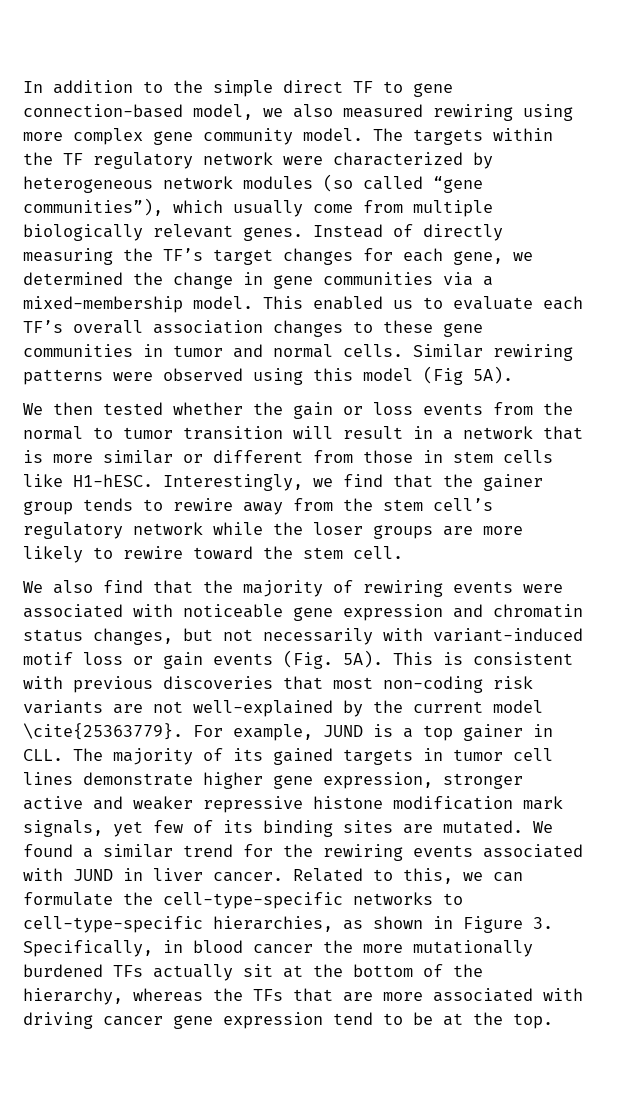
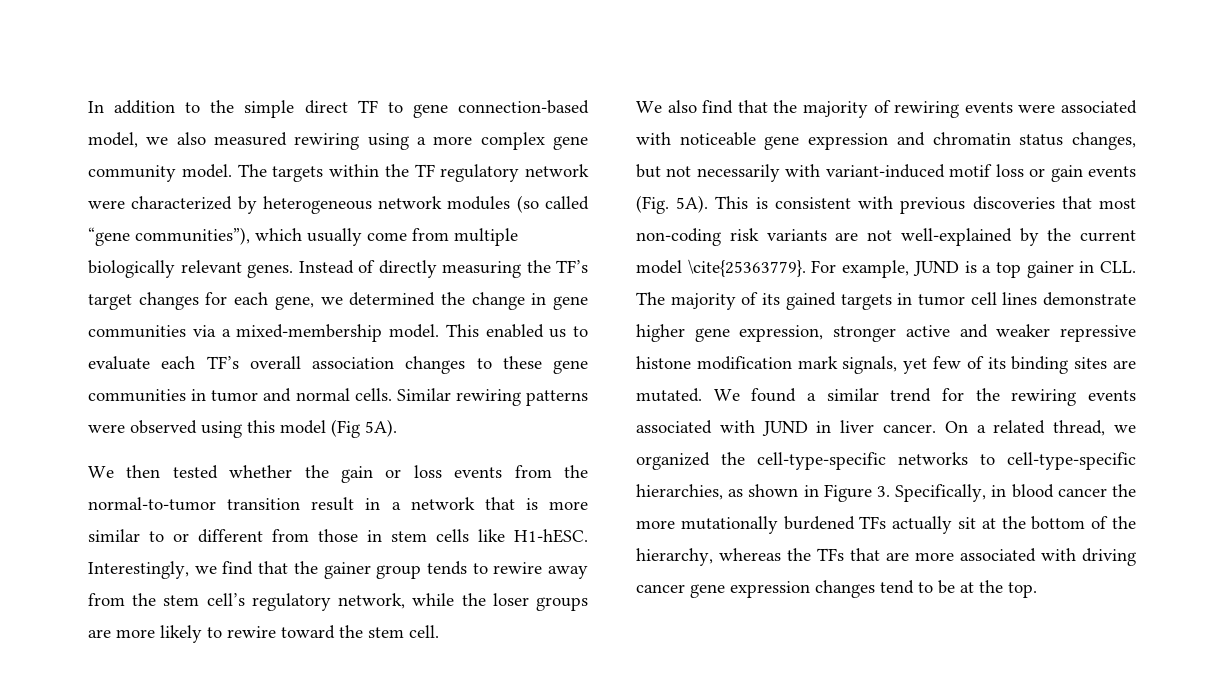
- In addition to the simple direct TF to gene connection-based model, we also measured rewiring using more complex gene community model.
+ In addition to the simple direct TF to gene connection-based model, we also measured rewiring using a more complex gene community model.
- We then tested whether the gain or loss events from the normal to tumor transition will result in a network that is more similar or different from those in stem cells like H1-hESC.
+ We then tested whether the gain or loss events from the normal-to-tumor transition result in a network that is more similar to or different from those in stem cells like H1-hESC.
- Interestingly, we find that the gainer group tends to rewire away from the stem cell’s regulatory network while the loser groups are more likely to rewire toward the stem cell.
+ Interestingly, we find that the gainer group tends to rewire away from the stem cell’s regulatory network, while the loser groups are more likely to rewire toward the stem cell.
- Related to this, we can formulate the cell-type-specific networks to cell-type-specific hierarchies, as shown in Figure 3. Specifically, in blood cancer the more mutationally burdened TFs actually sit at the bottom of the hierarchy, whereas the TFs that are more associated with driving cancer gene expression tend to be at the top.
+ On a related thread, we organized the cell-type-specific networks to cell-type-specific hierarchies, as shown in Figure 3. Specifically, in blood cancer the more mutationally burdened TFs actually sit at the bottom of the hierarchy, whereas the TFs that are more associated with driving cancer gene expression changes tend to be at the top.

